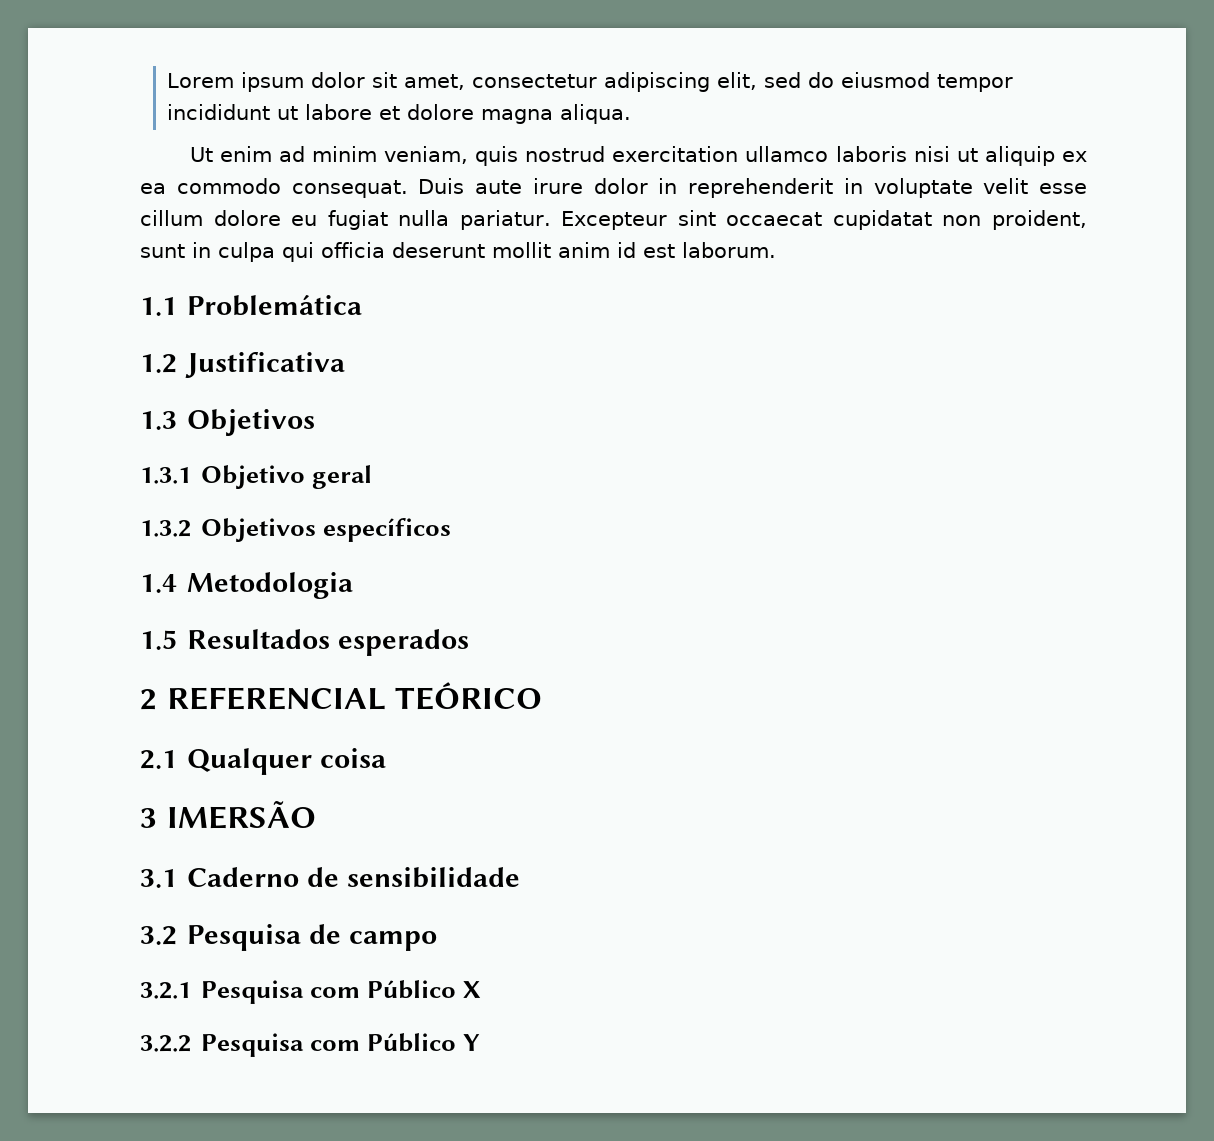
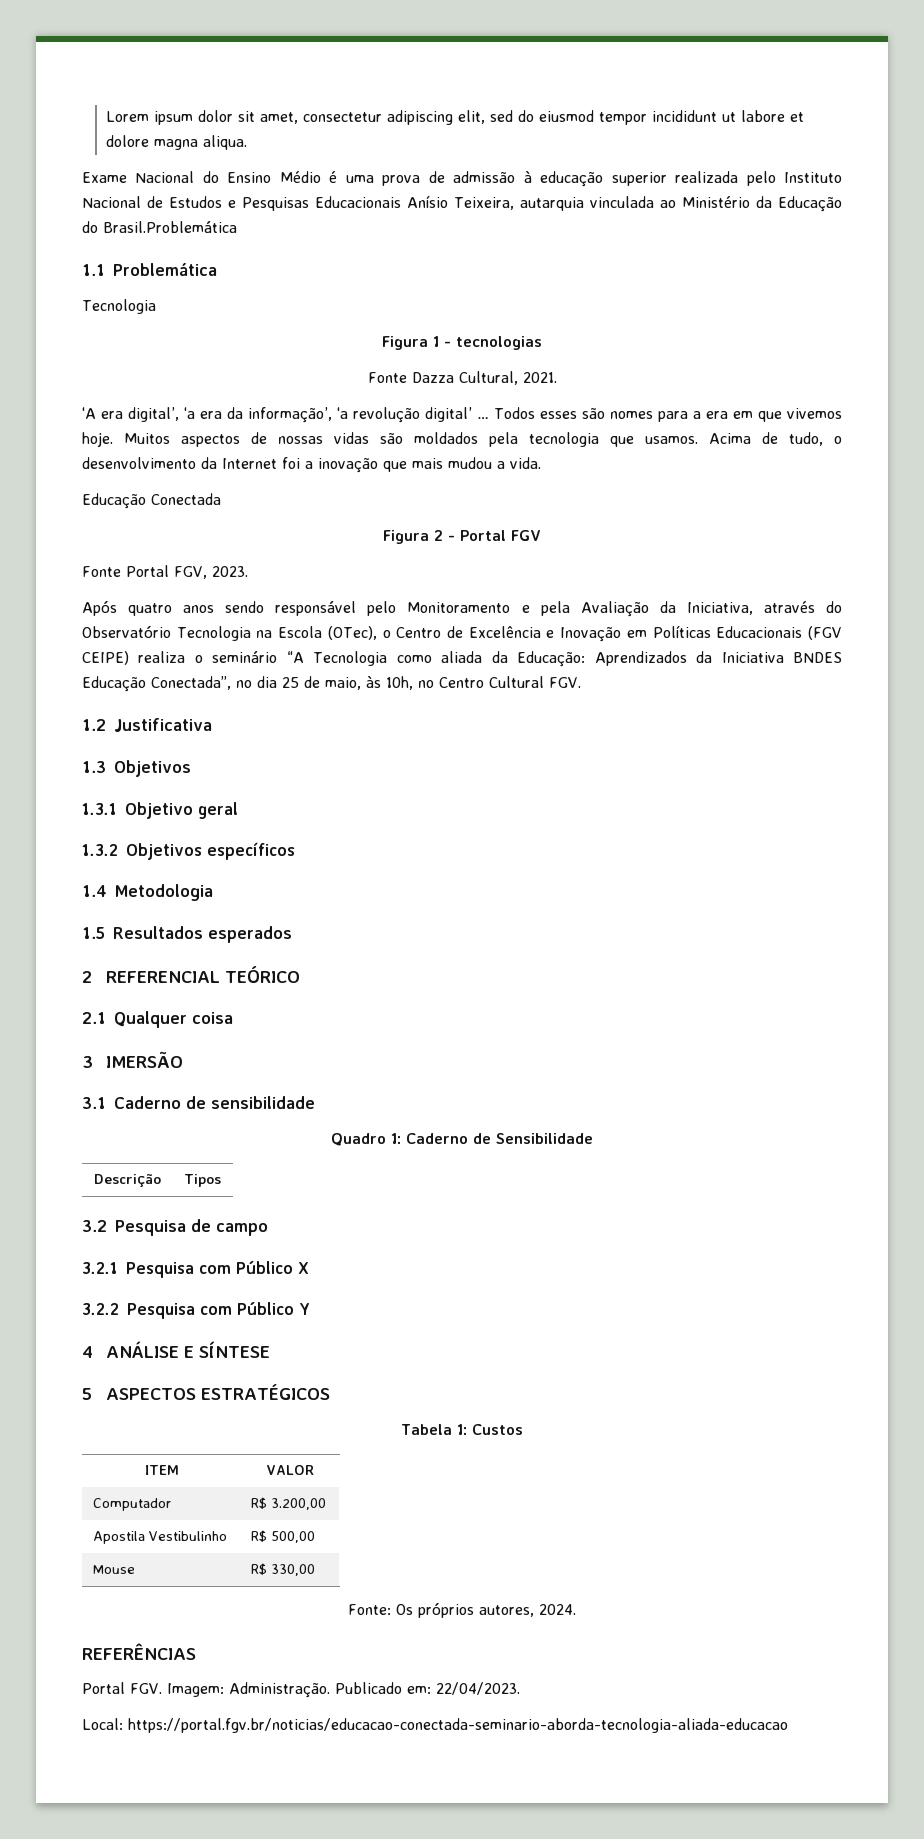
- Ut enim ad minim veniam, quis nostrud exercitation ullamco laboris nisi ut aliquip ex ea commodo consequat. Duis aute irure dolor in reprehenderit in voluptate velit esse cillum dolore eu fugiat nulla pariatur. Excepteur sint occaecat cupidatat non proident, sunt in culpa qui officia deserunt mollit anim id est laborum.
+ Exame Nacional do Ensino Médio é uma prova de admissão à educação superior realizada pelo Instituto Nacional de Estudos e Pesquisas Educacionais Anísio Teixeira, autarquia vinculada ao Ministério da Educação do Brasil.Problemática
  1.1 Problemática
+ Tecnologia
+ Figura 1 - tecnologias
+ Fonte Dazza Cultural, 2021.
+ ‘A era digital’, ‘a era da informação’, ‘a revolução digital’ … Todos esses são nomes para a era em que vivemos hoje. Muitos aspectos de nossas vidas são moldados pela tecnologia que usamos. Acima de tudo, o desenvolvimento da Internet foi a inovação que mais mudou a vida.
+ Educação Conectada
+ Figura 2 - Portal FGV
+ Fonte Portal FGV, 2023.
+ Após quatro anos sendo responsável pelo Monitoramento e pela Avaliação da Iniciativa, através do Observatório Tecnologia na Escola (OTec), o Centro de Excelência e Inovação em Políticas Educacionais (FGV CEIPE) realiza o seminário “A Tecnologia como aliada da Educação: Aprendizados da Iniciativa BNDES Educação Conectada”, no dia 25 de maio, às 10h, no Centro Cultural FGV.
+ Quadro 1: Caderno de Sensibilidade
+ Descrição | Tipos
+ 4 ANÁLISE E SÍNTESE
+ 5 ASPECTOS ESTRATÉGICOS
+ Tabela 1: Custos
+ ITEM | VALOR
+ Computador | R$ 3.200,00
+ Apostila Vestibulinho | R$ 500,00
+ Mouse | R$ 330,00
+ Fonte: Os próprios autores, 2024.
+ REFERÊNCIAS
+ Portal FGV. Imagem: Administração. Publicado em: 22/04/2023.
+ Local: https://portal.fgv.br/noticias/educacao-conectada-seminario-aborda-tecnologia-aliada-educacao

